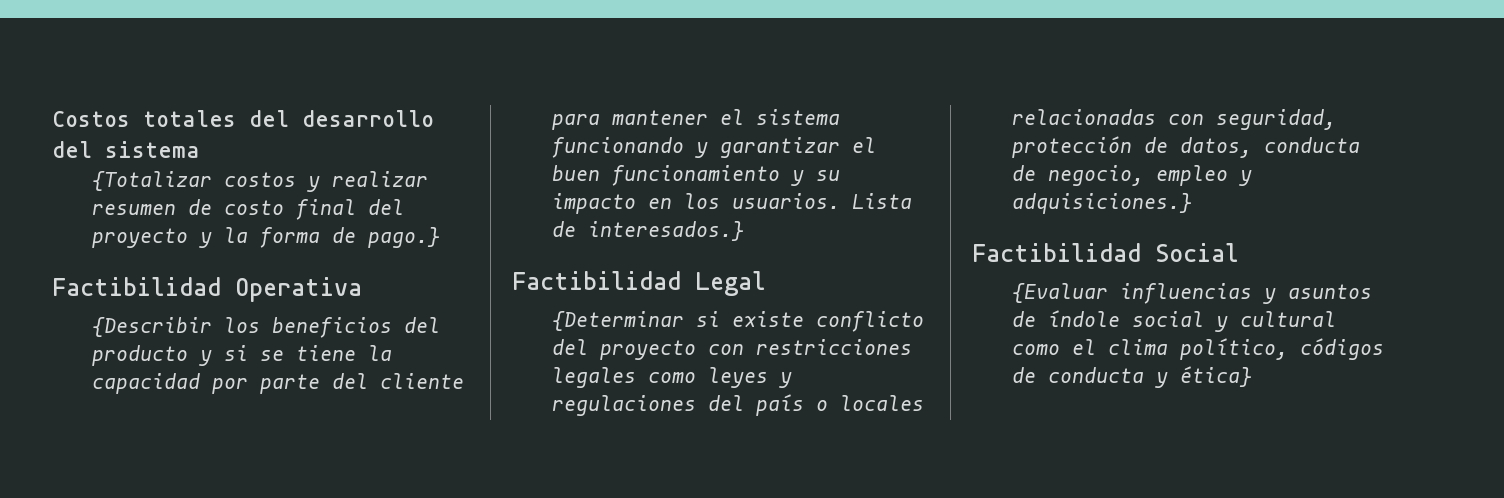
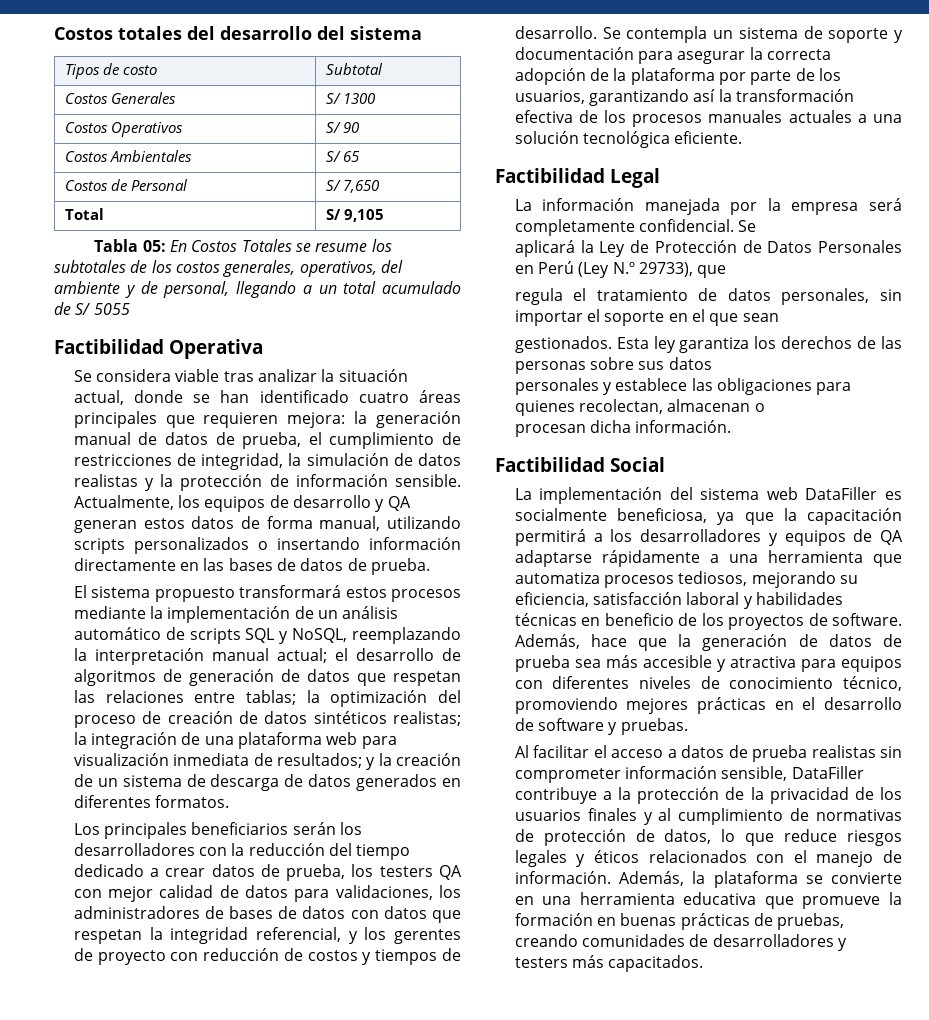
- {Totalizar costos y realizar resumen de costo final del proyecto y la forma de pago.}
+ Tipos de costo | Subtotal
+ Costos Generales | S/ 1300
+ Costos Operativos | S/ 90
+ Costos Ambientales | S/ 65
+ Costos de Personal | S/ 7,650
+ Total | S/ 9,105
+ Tabla 05: En Costos Totales se resume los subtotales de los costos generales, operativos, del ambiente y de personal, llegando a un total acumulado de S/ 5055
  Factibilidad Operativa
- {Describir los beneficios del producto y si se tiene la capacidad por parte del cliente para mantener el sistema funcionando y garantizar el buen funcionamiento y su impacto en los usuarios. Lista de interesados.}
+ Se considera viable tras analizar la situación actual, donde se han identificado cuatro áreas principales que requieren mejora: la generación manual de datos de prueba, el cumplimiento de restricciones de integridad, la simulación de datos realistas y la protección de información sensible. Actualmente, los equipos de desarrollo y QA generan estos datos de forma manual, utilizando scripts personalizados o insertando información directamente en las bases de datos de prueba.
+ El sistema propuesto transformará estos procesos mediante la implementación de un análisis automático de scripts SQL y NoSQL, reemplazando la interpretación manual actual; el desarrollo de algoritmos de generación de datos que respetan las relaciones entre tablas; la optimización del proceso de creación de datos sintéticos realistas; la integración de una plataforma web para visualización inmediata de resultados; y la creación de un sistema de descarga de datos generados en diferentes formatos.
+ Los principales beneficiarios serán los desarrolladores con la reducción del tiempo dedicado a crear datos de prueba, los testers QA con mejor calidad de datos para validaciones, los administradores de bases de datos con datos que respetan la integridad referencial, y los gerentes de proyecto con reducción de costos y tiempos de desarrollo. Se contempla un sistema de soporte y documentación para asegurar la correcta adopción de la plataforma por parte de los usuarios, garantizando así la transformación efectiva de los procesos manuales actuales a una solución tecnológica eficiente.
  Factibilidad Legal
- {Determinar si existe conflicto del proyecto con restricciones legales como leyes y regulaciones del país o locales relacionadas con seguridad, protección de datos, conducta de negocio, empleo y adquisiciones.}
+ La información manejada por la empresa será completamente confidencial. Se
+ aplicará la Ley de Protección de Datos Personales en Perú (Ley N.º 29733), que
+ regula el tratamiento de datos personales, sin importar el soporte en el que sean
+ gestionados. Esta ley garantiza los derechos de las personas sobre sus datos
+ personales y establece las obligaciones para quienes recolectan, almacenan o
+ procesan dicha información.
  Factibilidad Social
- {Evaluar influencias y asuntos de índole social y cultural como el clima político, códigos de conducta y ética}
+ La implementación del sistema web DataFiller es socialmente beneficiosa, ya que la capacitación permitirá a los desarrolladores y equipos de QA adaptarse rápidamente a una herramienta que automatiza procesos tediosos, mejorando su eficiencia, satisfacción laboral y habilidades técnicas en beneficio de los proyectos de software. Además, hace que la generación de datos de prueba sea más accesible y atractiva para equipos con diferentes niveles de conocimiento técnico, promoviendo mejores prácticas en el desarrollo de software y pruebas.
+ Al facilitar el acceso a datos de prueba realistas sin comprometer información sensible, DataFiller contribuye a la protección de la privacidad de los usuarios finales y al cumplimiento de normativas de protección de datos, lo que reduce riesgos legales y éticos relacionados con el manejo de información. Además, la plataforma se convierte en una herramienta educativa que promueve la formación en buenas prácticas de pruebas, creando comunidades de desarrolladores y testers más capacitados.

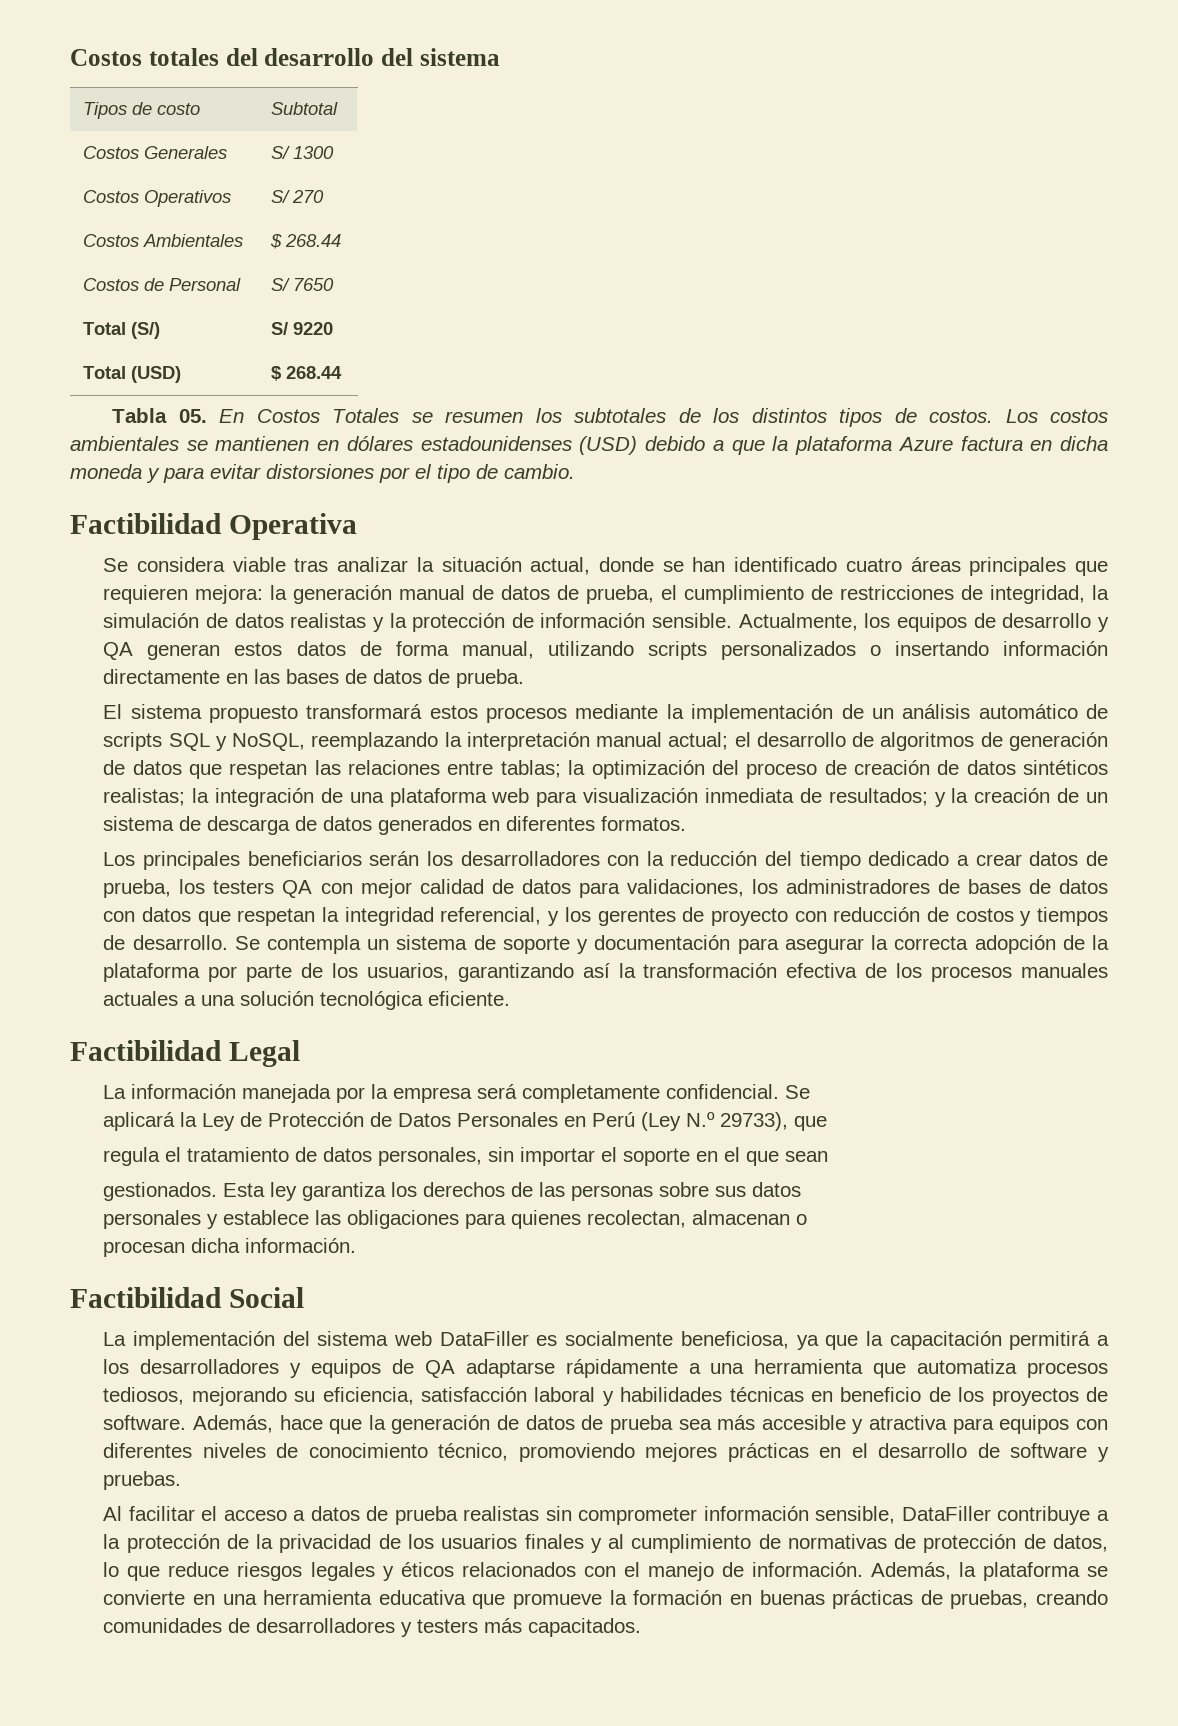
- Costos Operativos | S/ 90
+ Costos Operativos | S/ 270
- Costos Ambientales | S/ 65
+ Costos Ambientales | $ 268.44
- Costos de Personal | S/ 7,650
- Total | S/ 9,105
+ Costos de Personal | S/ 7650
+ Total (S/) | S/ 9220
+ Total (USD) | $ 268.44
- Tabla 05: En Costos Totales se resume los subtotales de los costos generales, operativos, del ambiente y de personal, llegando a un total acumulado de S/ 5055
+ Tabla 05. En Costos Totales se resumen los subtotales de los distintos tipos de costos. Los costos ambientales se mantienen en dólares estadounidenses (USD) debido a que la plataforma Azure factura en dicha moneda y para evitar distorsiones por el tipo de cambio.

